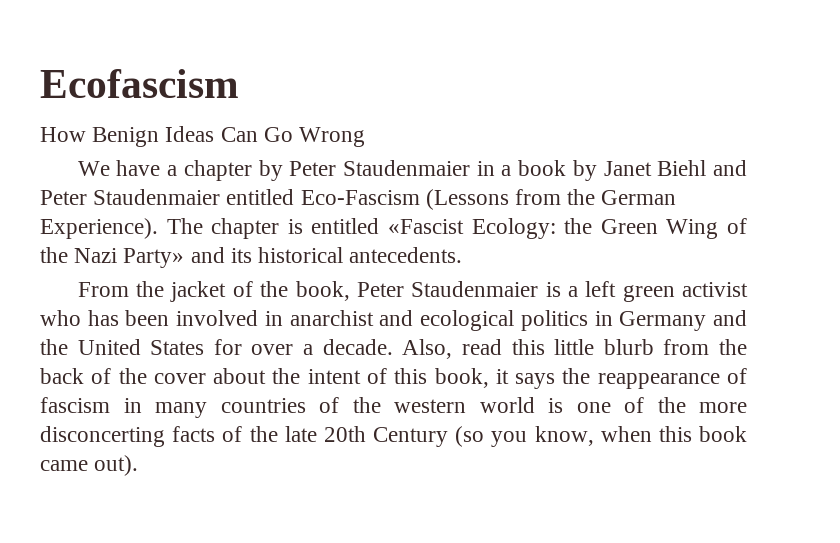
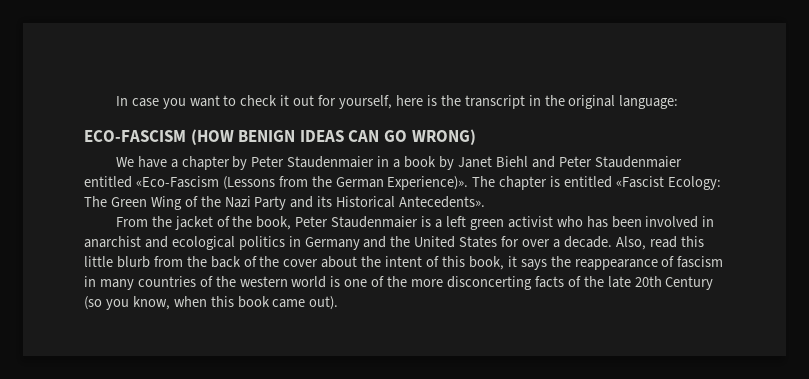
- Ecofascism
- How Benign Ideas Can Go Wrong
+ In case you want to check it out for yourself, here is the transcript in the original language:
+ ECO-FASCISM (HOW BENIGN IDEAS CAN GO WRONG)
- We have a chapter by Peter Staudenmaier in a book by Janet Biehl and Peter Staudenmaier entitled Eco-Fascism (Lessons from the German Experience).
+ We have a chapter by Peter Staudenmaier in a book by Janet Biehl and Peter Staudenmaier entitled «Eco-Fascism (Lessons from the German Experience)».
- The chapter is entitled «Fascist Ecology: the Green Wing of the Nazi Party» and its historical antecedents.
+ The chapter is entitled «Fascist Ecology: The Green Wing of the Nazi Party and its Historical Antecedents».

